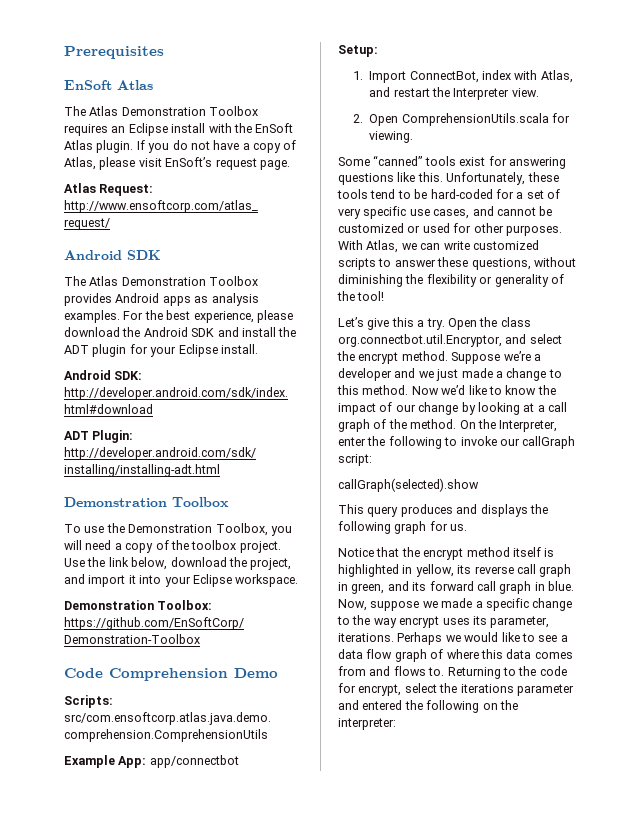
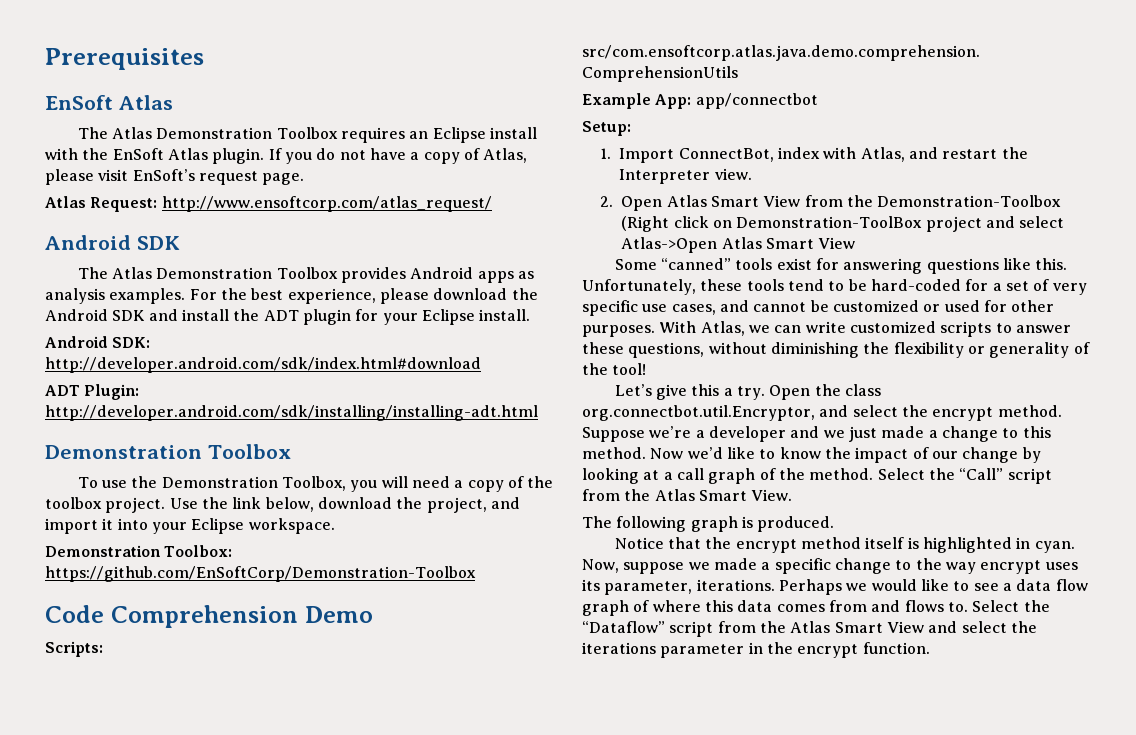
- 2. Open ComprehensionUtils.scala for viewing.
+ 2. Open Atlas Smart View from the Demonstration-Toolbox (Right click on Demonstration-ToolBox project and select Atlas->Open Atlas Smart View
- On the Interpreter, enter the following to invoke our callGraph script:
- callGraph(selected).show
- This query produces and displays the following graph for us.
+ Select the “Call” script from the Atlas Smart View.
+ The following graph is produced.
- Notice that the encrypt method itself is highlighted in yellow, its reverse call graph in green, and its forward call graph in blue.
+ Notice that the encrypt method itself is highlighted in cyan.
- Returning to the code for encrypt, select the iterations parameter and entered the following on the interpreter:
+ Select the “Dataflow” script from the Atlas Smart View and select the iterations parameter in the encrypt function.

